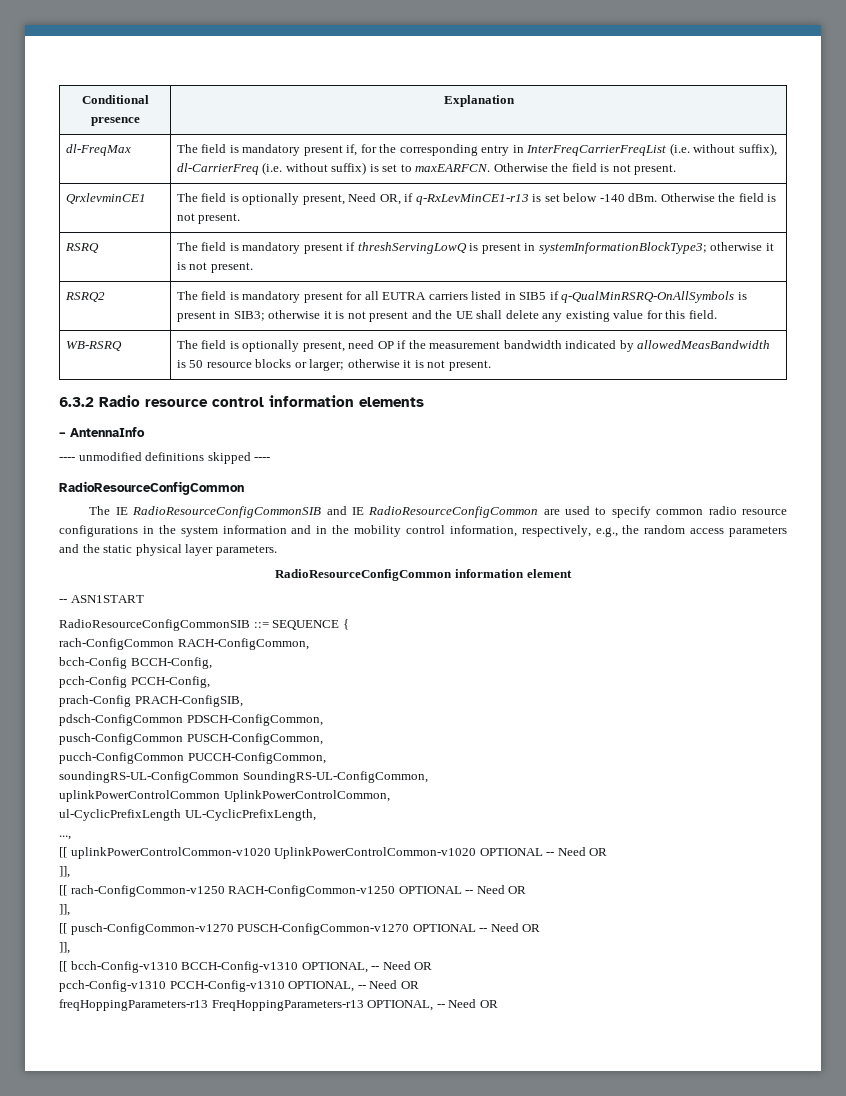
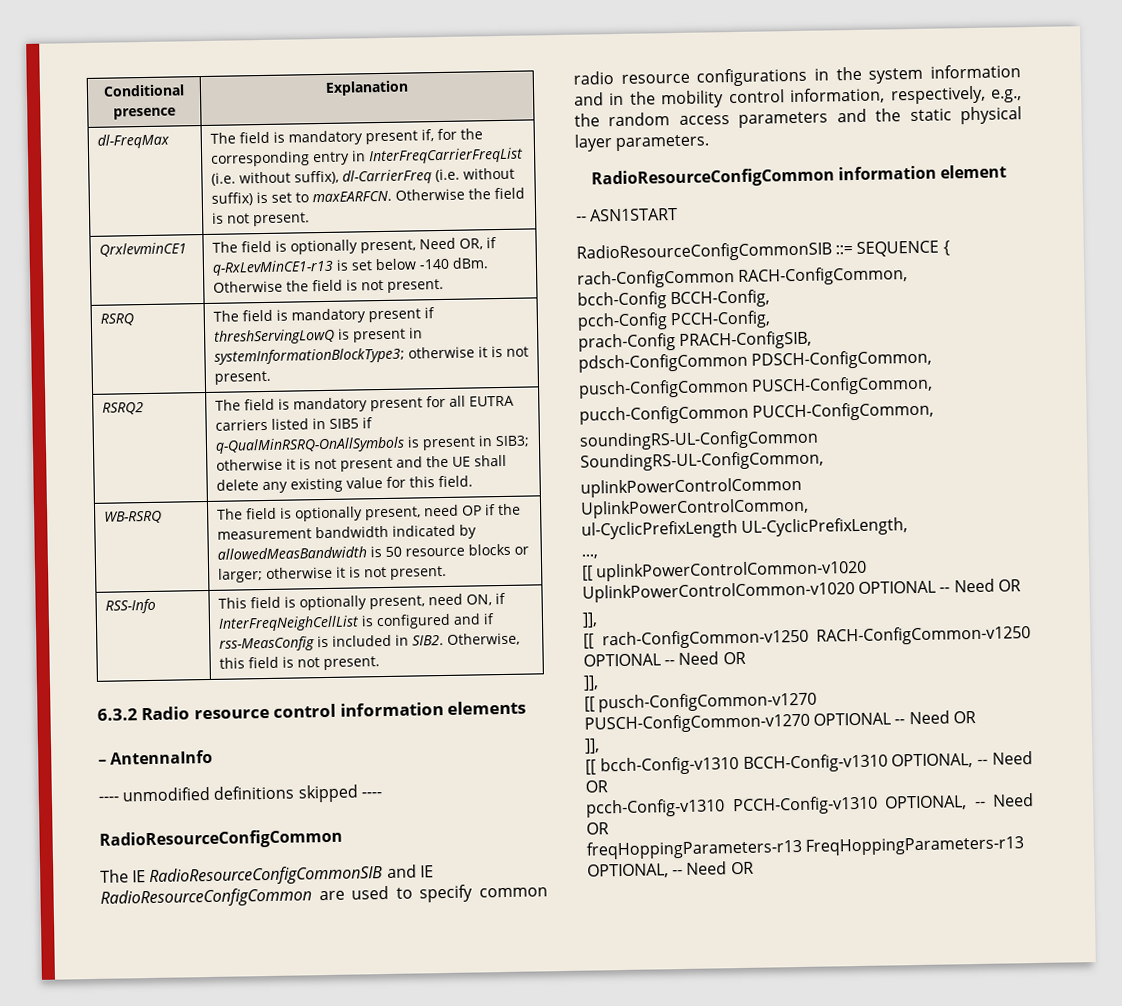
+ RSS-Info | This field is optionally present, need ON, if InterFreqNeighCellList is configured and if rss-MeasConfig is included in SIB2. Otherwise, this field is not present.

